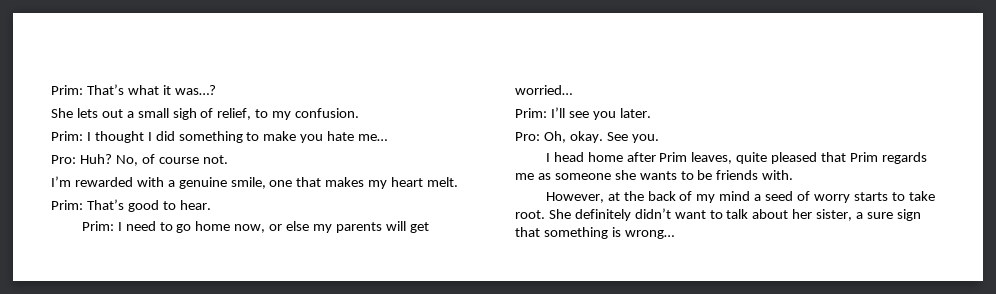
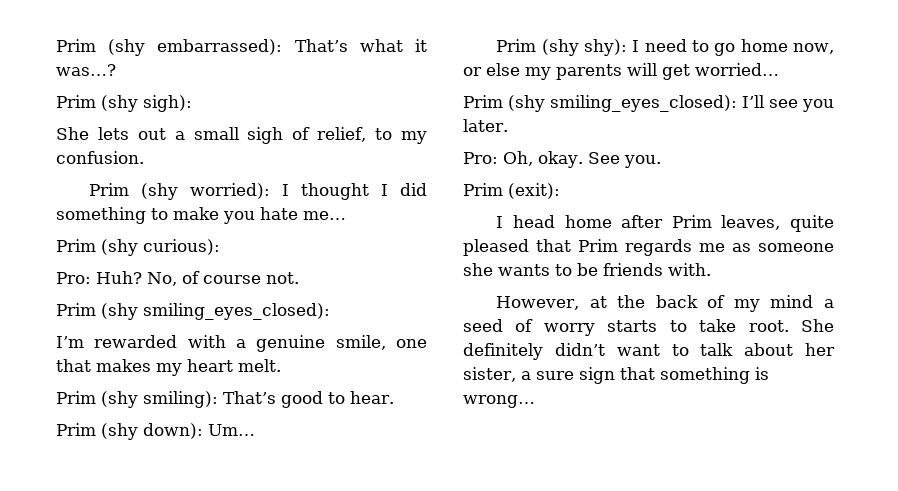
- Prim: That’s what it was…?
+ Prim (shy embarrassed): That’s what it was…?
+ Prim (shy sigh):
- Prim: I thought I did something to make you hate me…
+ Prim (shy worried): I thought I did something to make you hate me…
+ Prim (shy curious):
  No, of course not.
+ Prim (shy smiling_eyes_closed):
- Prim: That’s good to hear.
+ Prim (shy smiling): That’s good to hear.
- Prim: I need to go home now, or else my parents will get worried…
+ Prim (shy down): Um…
+ Prim (shy shy): I need to go home now, or else my parents will get worried…
- Prim: I’ll see you later.
+ Prim (shy smiling_eyes_closed): I’ll see you later.
+ Prim (exit):

